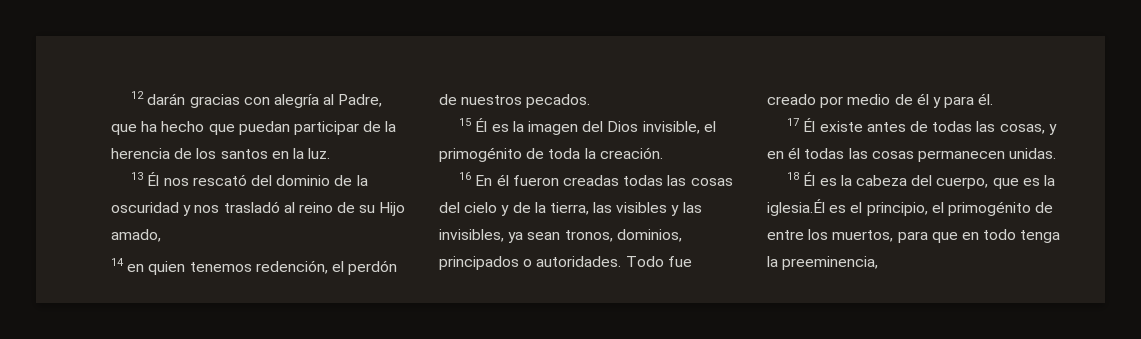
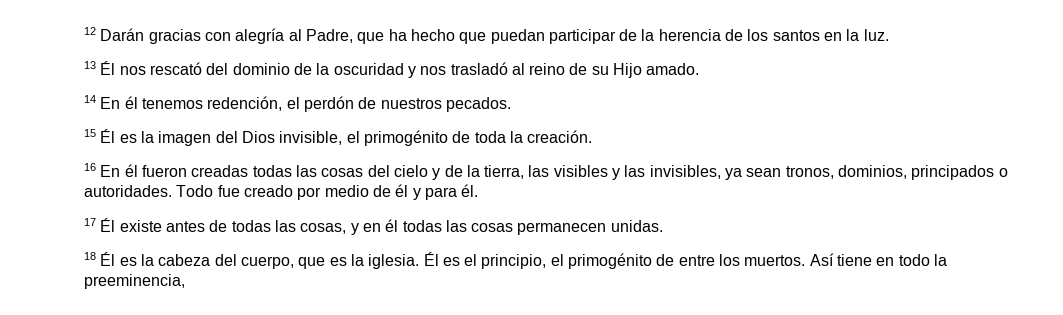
- 12 darán gracias con alegría al Padre, que ha hecho que puedan participar de la herencia de los santos en la luz.
+ 12 Darán gracias con alegría al Padre, que ha hecho que puedan participar de la herencia de los santos en la luz.
- 13 Él nos rescató del dominio de la oscuridad y nos trasladó al reino de su Hijo amado,
+ 13 Él nos rescató del dominio de la oscuridad y nos trasladó al reino de su Hijo amado.
- 14 en quien tenemos redención, el perdón de nuestros pecados.
+ 14 En él tenemos redención, el perdón de nuestros pecados.
- 18 Él es la cabeza del cuerpo, que es la iglesia.Él es el principio, el primogénito de entre los muertos, para que en todo tenga la preeminencia,
+ 18 Él es la cabeza del cuerpo, que es la iglesia. Él es el principio, el primogénito de entre los muertos. Así tiene en todo la preeminencia,

